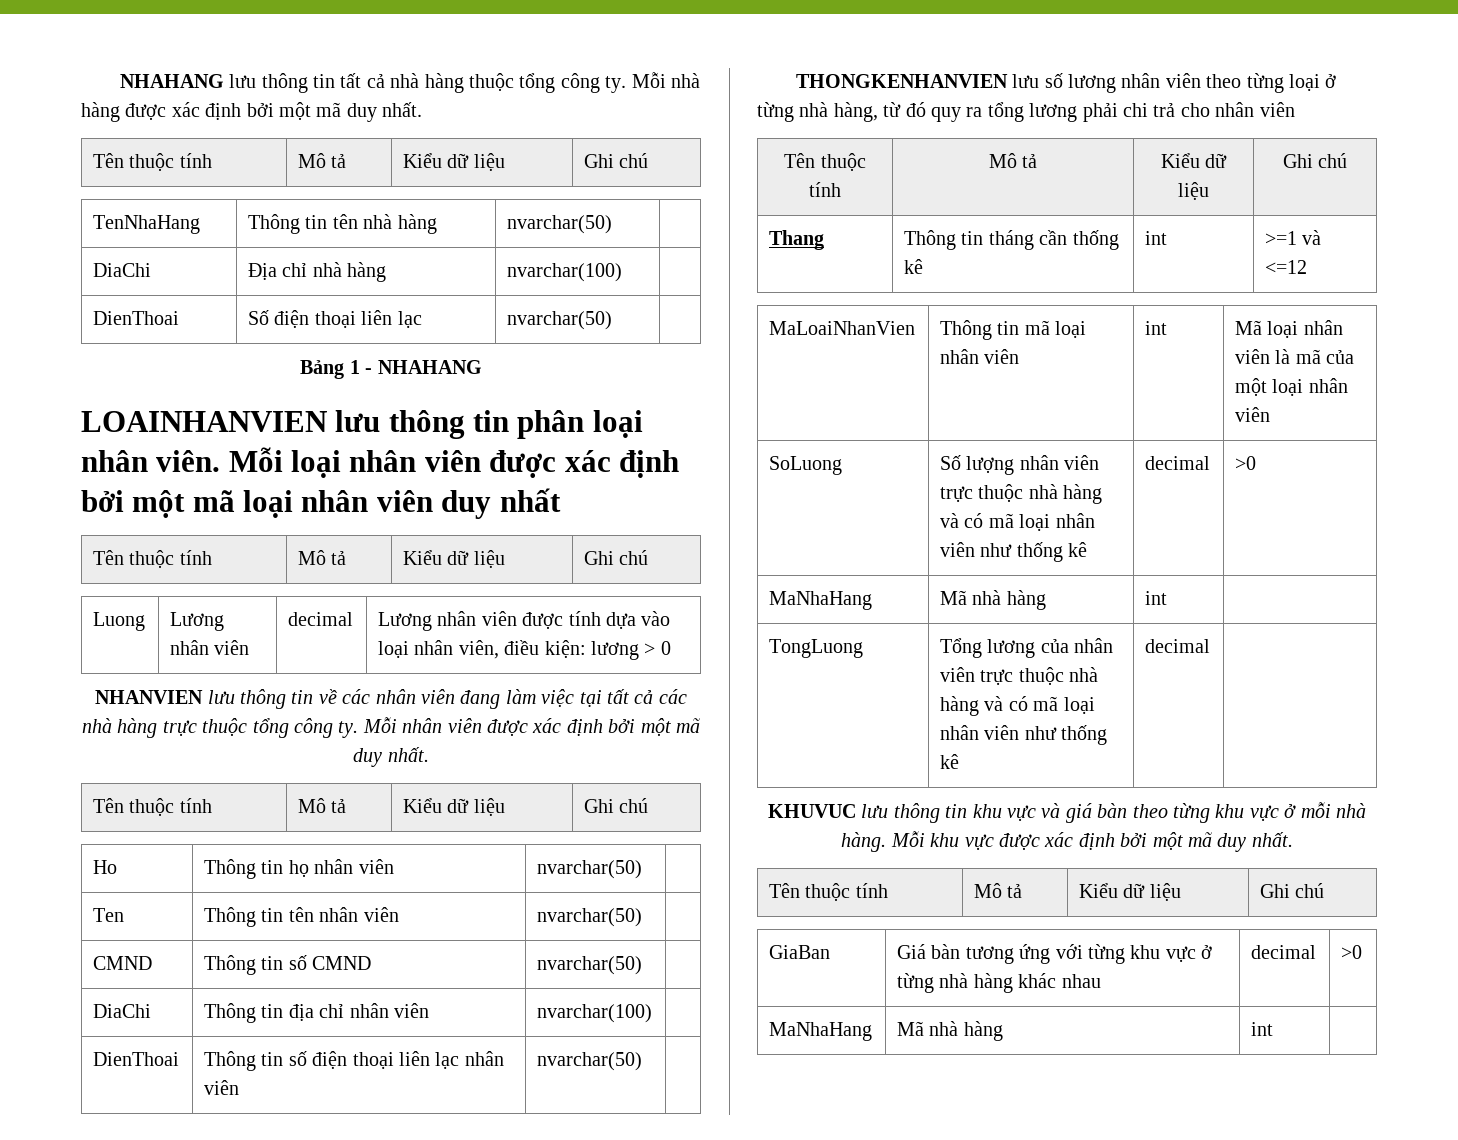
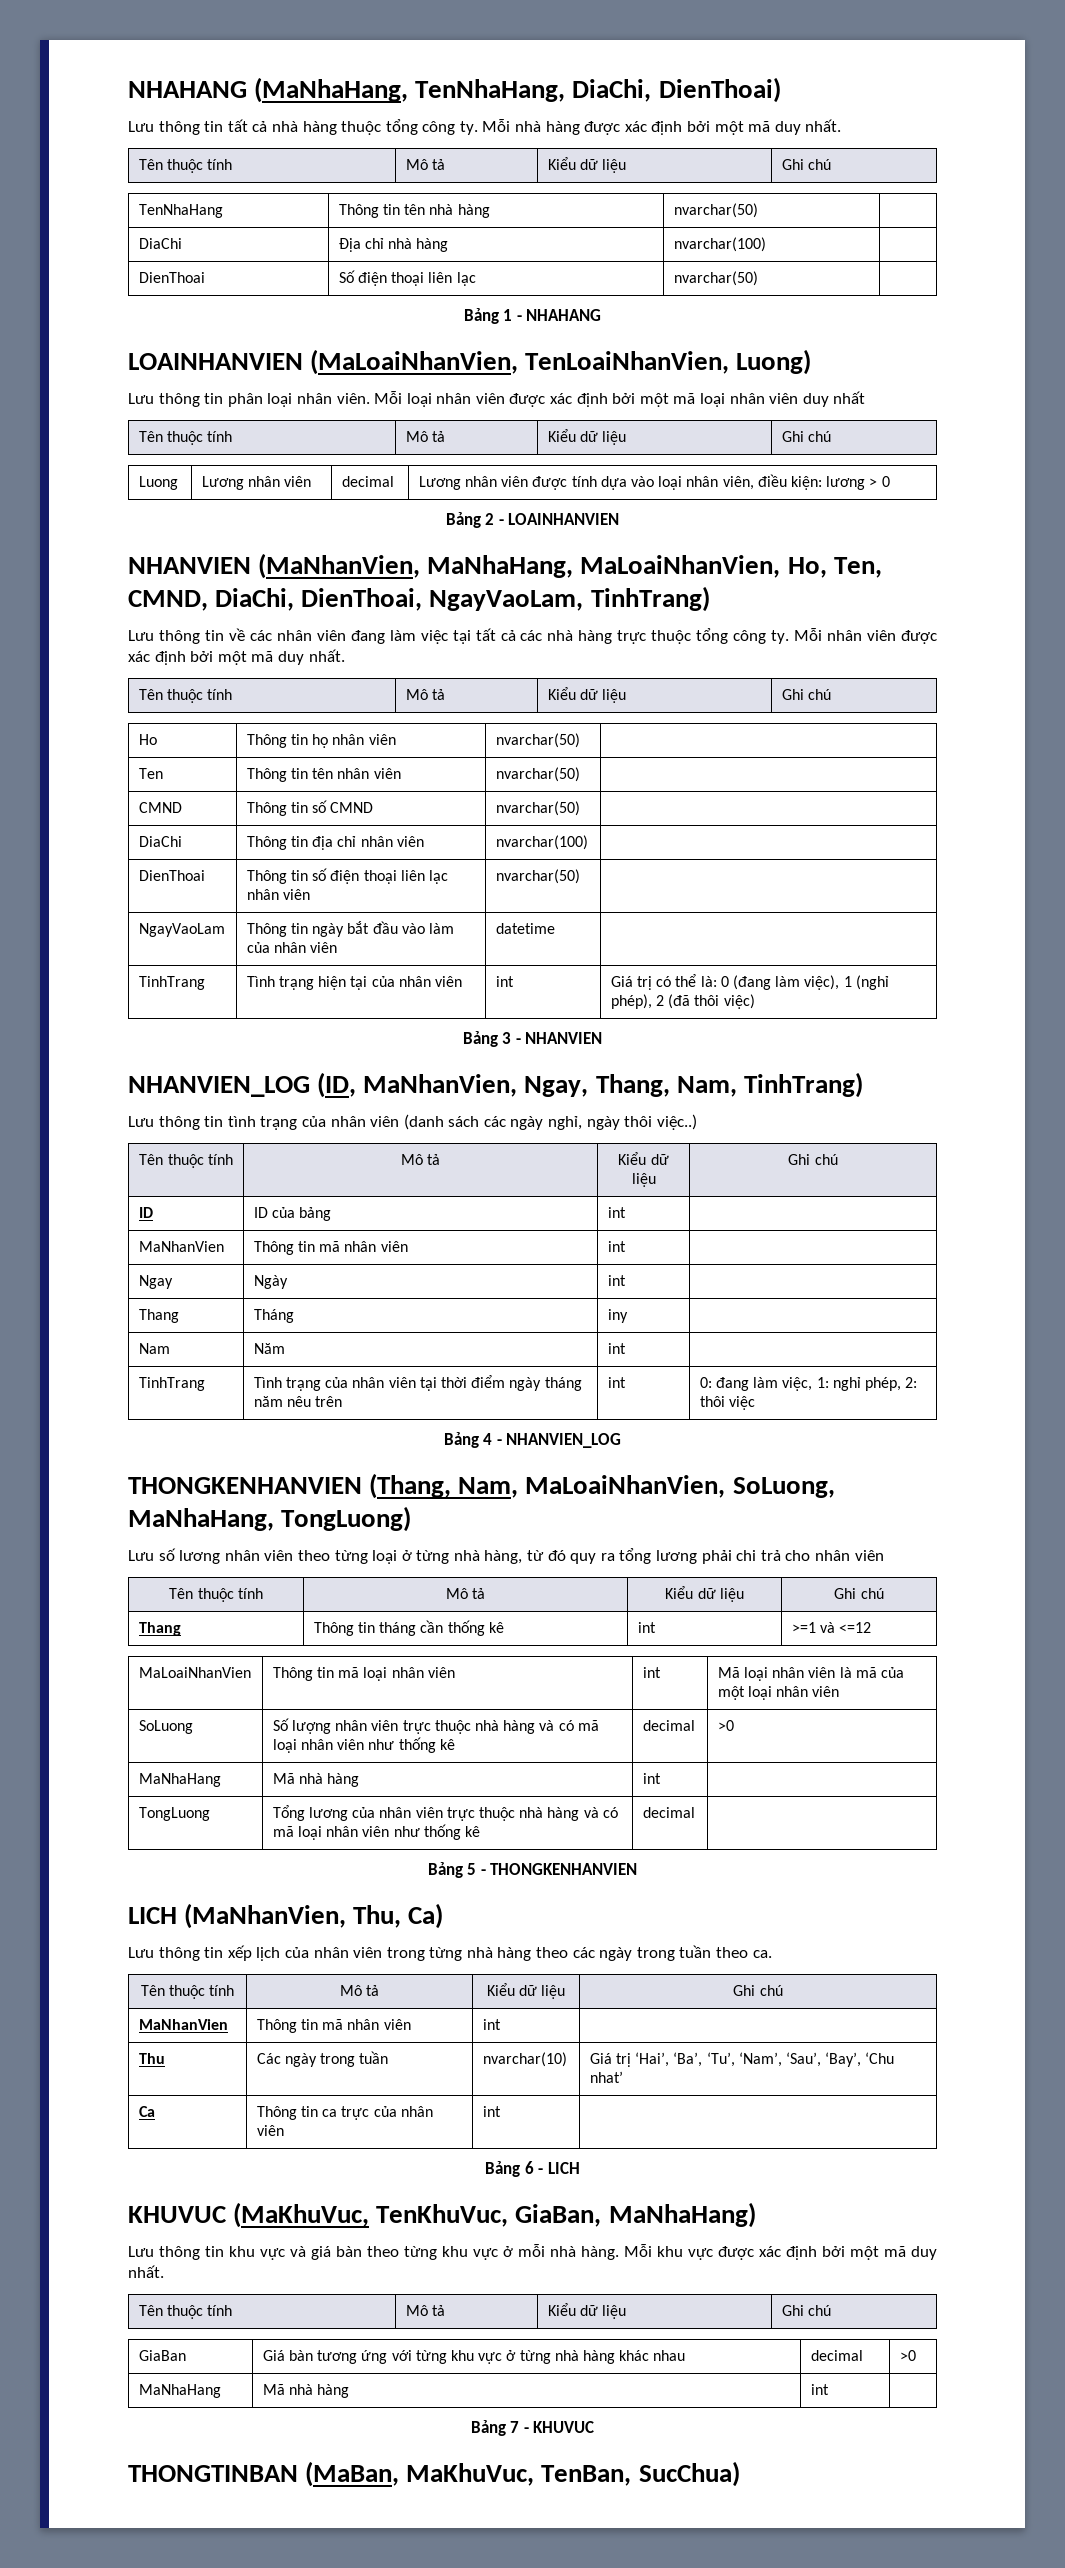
- NHAHANG lưu thông tin tất cả nhà hàng thuộc tổng công ty.
+ NHAHANG (MaNhaHang, TenNhaHang, DiaChi, DienThoai)
+ Lưu thông tin tất cả nhà hàng thuộc tổng công ty.
- LOAINHANVIEN lưu thông tin phân loại nhân viên.
+ LOAINHANVIEN (MaLoaiNhanVien, TenLoaiNhanVien, Luong)
+ Lưu thông tin phân loại nhân viên.
- NHANVIEN lưu thông tin về các nhân viên đang làm việc tại tất cả các nhà hàng trực thuộc tổng công ty.
+ Bảng 2 - LOAINHANVIEN
+ NHANVIEN (MaNhanVien, MaNhaHang, MaLoaiNhanVien, Ho, Ten, CMND, DiaChi, DienThoai, NgayVaoLam, TinhTrang)
+ Lưu thông tin về các nhân viên đang làm việc tại tất cả các nhà hàng trực thuộc tổng công ty.
- THONGKENHANVIEN lưu số lương nhân viên theo từng loại ở từng nhà hàng, từ đó quy ra tổng lương phải chi trả cho nhân viên
+ NgayVaoLam | Thông tin ngày bắt đầu vào làm của nhân viên | datetime |
+ TinhTrang | Tình trạng hiện tại của nhân viên | int | Giá trị có thể là: 0 (đang làm việc), 1 (nghỉ phép), 2 (đã thôi việc)
+ Bảng 3 - NHANVIEN
+ NHANVIEN_LOG (ID, MaNhanVien, Ngay, Thang, Nam, TinhTrang)
+ Lưu thông tin tình trạng của nhân viên (danh sách các ngày nghỉ, ngày thôi việc..)
+ Tên thuộc tính | Mô tả | Kiểu dữ liệu | Ghi chú
+ ID | ID của bảng | int |
+ MaNhanVien | Thông tin mã nhân viên | int |
+ Ngay | Ngày | int |
+ Thang | Tháng | iny |
+ Nam | Năm | int |
+ TinhTrang | Tình trạng của nhân viên tại thời điểm ngày tháng năm nêu trên | int | 0: đang làm việc, 1: nghỉ phép, 2: thôi việc
+ Bảng 4 - NHANVIEN_LOG
+ THONGKENHANVIEN (Thang, Nam, MaLoaiNhanVien, SoLuong, MaNhaHang, TongLuong)
+ Lưu số lương nhân viên theo từng loại ở từng nhà hàng, từ đó quy ra tổng lương phải chi trả cho nhân viên
- KHUVUC lưu thông tin khu vực và giá bàn theo từng khu vực ở mỗi nhà hàng.
+ Bảng 5 - THONGKENHANVIEN
+ LICH (MaNhanVien, Thu, Ca)
+ Lưu thông tin xếp lịch của nhân viên trong từng nhà hàng theo các ngày trong tuần theo ca.
+ Tên thuộc tính | Mô tả | Kiểu dữ liệu | Ghi chú
+ MaNhanVien | Thông tin mã nhân viên | int |
+ Thu | Các ngày trong tuần | nvarchar(10) | Giá trị ‘Hai’, ‘Ba’, ‘Tu’, ‘Nam’, ‘Sau’, ‘Bay’, ‘Chu nhat’
+ Ca | Thông tin ca trực của nhân viên | int |
+ Bảng 6 - LICH
+ KHUVUC (MaKhuVuc, TenKhuVuc, GiaBan, MaNhaHang)
+ Lưu thông tin khu vực và giá bàn theo từng khu vực ở mỗi nhà hàng.
+ Bảng 7 - KHUVUC
+ THONGTINBAN (MaBan, MaKhuVuc, TenBan, SucChua)

